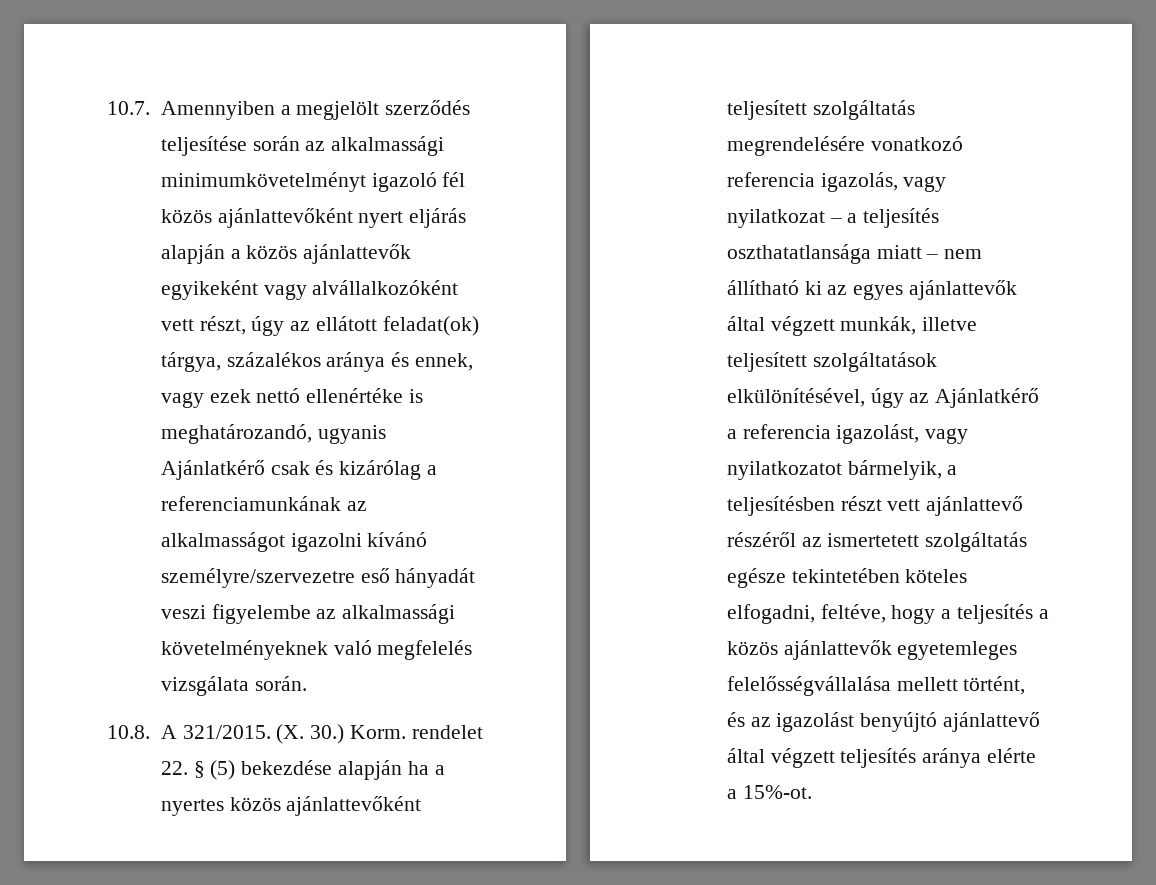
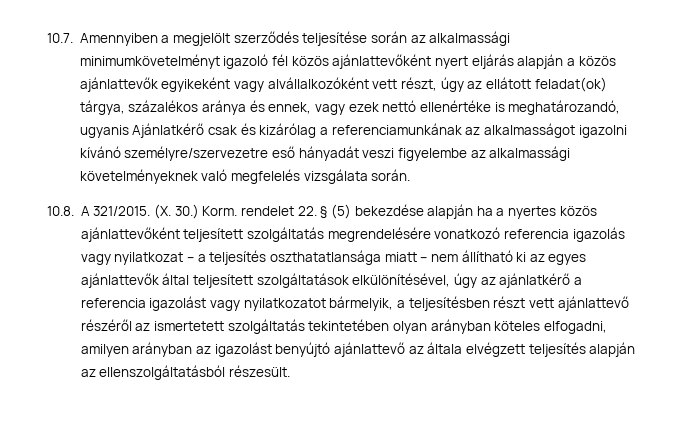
- (X. 30.) Korm. rendelet 22. § (5) bekezdése alapján ha a nyertes közös ajánlattevőként teljesített szolgáltatás megrendelésére vonatkozó referencia igazolás, vagy nyilatkozat – a teljesítés oszthatatlansága miatt – nem állítható ki az egyes ajánlattevők által végzett munkák, illetve teljesített szolgáltatások elkülönítésével, úgy az Ajánlatkérő a referencia igazolást, vagy nyilatkozatot bármelyik, a teljesítésben részt vett ajánlattevő részéről az ismertetett szolgáltatás egésze tekintetében köteles elfogadni, feltéve, hogy a teljesítés a közös ajánlattevők egyetemleges felelősségvállalása mellett történt, és az igazolást benyújtó ajánlattevő által végzett teljesítés aránya elérte a 15%-ot.
+ (X. 30.) Korm. rendelet 22. § (5) bekezdése alapján ha a nyertes közös ajánlattevőként teljesített szolgáltatás megrendelésére vonatkozó referencia igazolás vagy nyilatkozat – a teljesítés oszthatatlansága miatt – nem állítható ki az egyes ajánlattevők által teljesített szolgáltatások elkülönítésével, úgy az ajánlatkérő a referencia igazolást vagy nyilatkozatot bármelyik, a teljesítésben részt vett ajánlattevő részéről az ismertetett szolgáltatás tekintetében olyan arányban köteles elfogadni, amilyen arányban az igazolást benyújtó ajánlattevő az általa elvégzett teljesítés alapján az ellenszolgáltatásból részesült.

